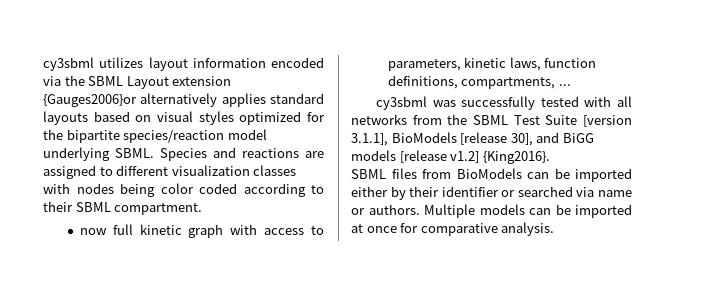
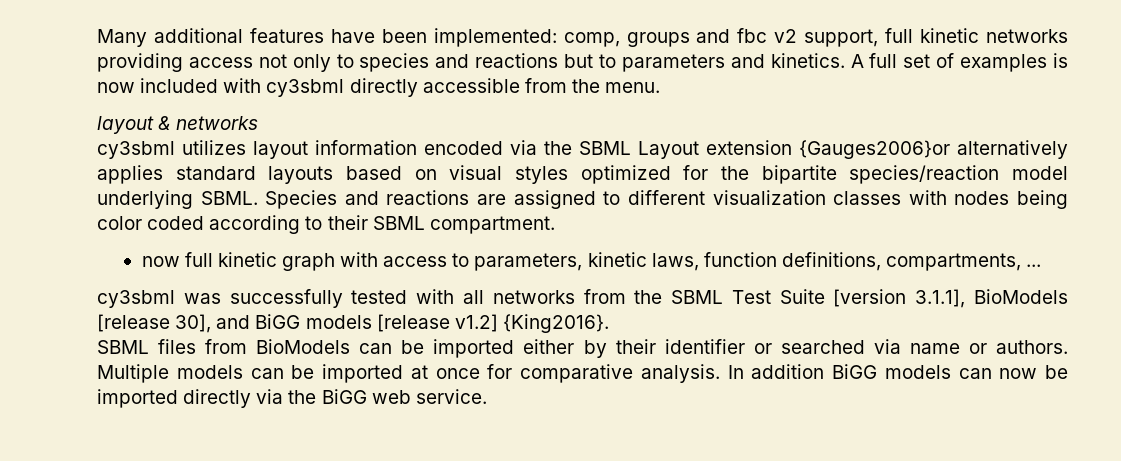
+ Many additional features have been implemented: comp, groups and fbc v2 support, full kinetic networks providing access not only to species and reactions but to parameters and kinetics. A full set of examples is now included with cy3sbml directly accessible from the menu.
+ layout & networks
+ In addition BiGG models can now be imported directly via the BiGG web service.

